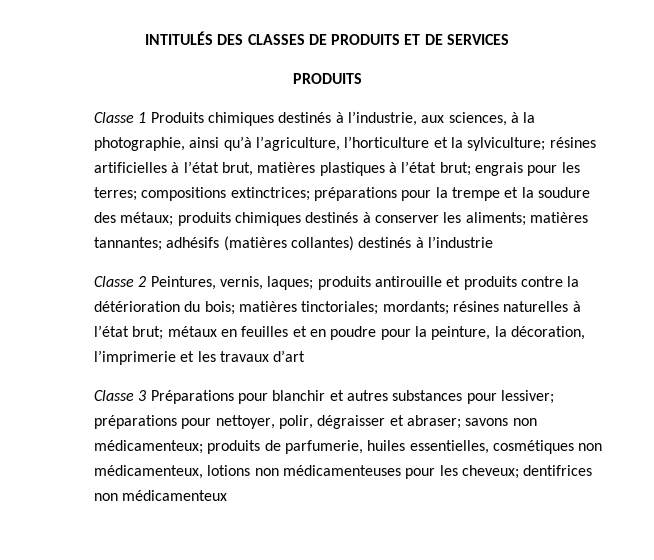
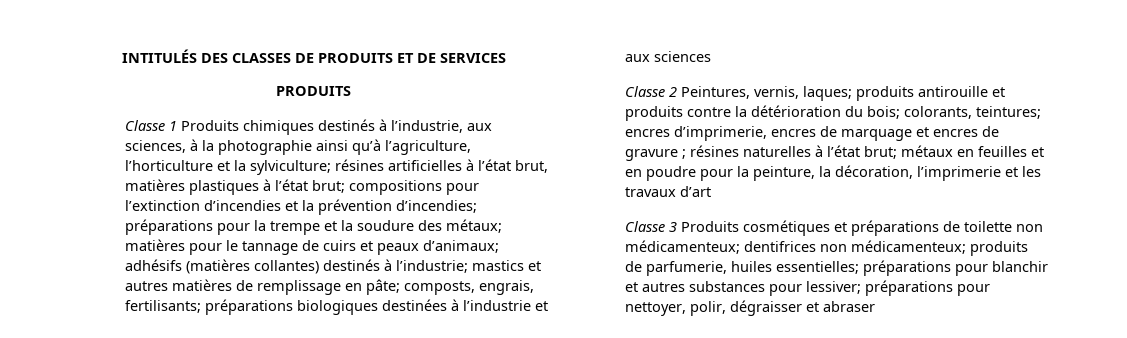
- Classe 1 Produits chimiques destinés à l’industrie, aux sciences, à la photographie, ainsi qu’à l’agriculture, l’horticulture et la sylviculture; résines artificielles à l’état brut, matières plastiques à l’état brut; engrais pour les terres; compositions extinctrices; préparations pour la trempe et la soudure des métaux; produits chimiques destinés à conserver les aliments; matières tannantes; adhésifs (matières collantes) destinés à l’industrie
+ Classe 1 Produits chimiques destinés à l’industrie, aux sciences, à la photographie ainsi qu’à l’agriculture, l’horticulture et la sylviculture; résines artificielles à l’état brut, matières plastiques à l’état brut; compositions pour l’extinction d’incendies et la prévention d’incendies; préparations pour la trempe et la soudure des métaux; matières pour le tannage de cuirs et peaux d’animaux; adhésifs (matières collantes) destinés à l’industrie; mastics et autres matières de remplissage en pâte; composts, engrais, fertilisants; préparations biologiques destinées à l’industrie et aux sciences
- Classe 2 Peintures, vernis, laques; produits antirouille et produits contre la détérioration du bois; matières tinctoriales; mordants; résines naturelles à l’état brut; métaux en feuilles et en poudre pour la peinture, la décoration, l’imprimerie et les travaux d’art
+ Classe 2 Peintures, vernis, laques; produits antirouille et produits contre la détérioration du bois; colorants, teintures; encres d’imprimerie, encres de marquage et encres de gravure ; résines naturelles à l’état brut; métaux en feuilles et en poudre pour la peinture, la décoration, l’imprimerie et les travaux d’art
- Classe 3 Préparations pour blanchir et autres substances pour lessiver; préparations pour nettoyer, polir, dégraisser et abraser; savons non médicamenteux; produits de parfumerie, huiles essentielles, cosmétiques non médicamenteux, lotions non médicamenteuses pour les cheveux; dentifrices non médicamenteux
+ Classe 3 Produits cosmétiques et préparations de toilette non médicamenteux; dentifrices non médicamenteux; produits de parfumerie, huiles essentielles; préparations pour blanchir et autres substances pour lessiver; préparations pour nettoyer, polir, dégraisser et abraser

